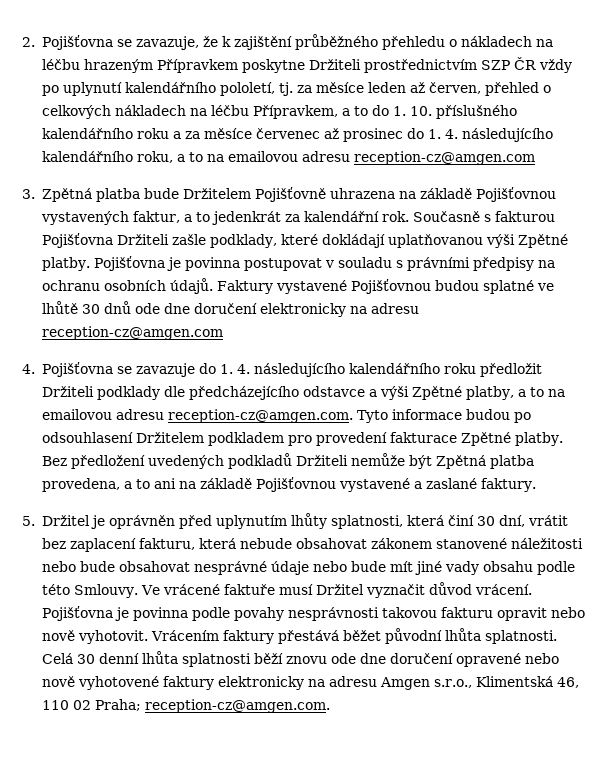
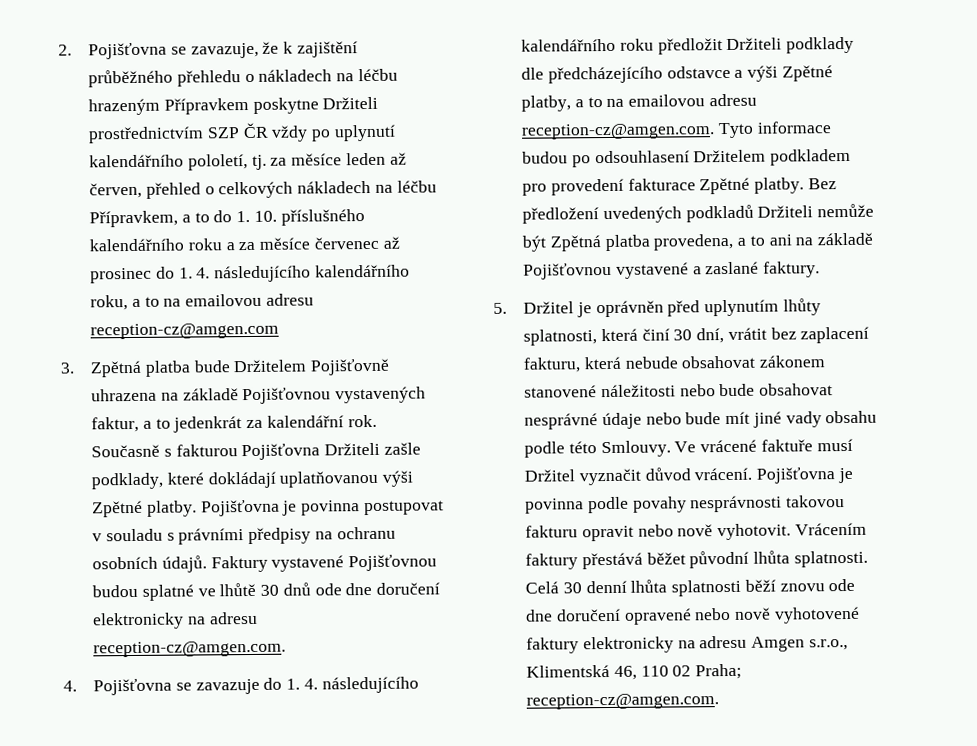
- Faktury vystavené Pojišťovnou budou splatné ve lhůtě 30 dnů ode dne doručení elektronicky na adresu reception-cz@amgen.com
+ Faktury vystavené Pojišťovnou budou splatné ve lhůtě 30 dnů ode dne doručení elektronicky na adresu reception-cz@amgen.com.

